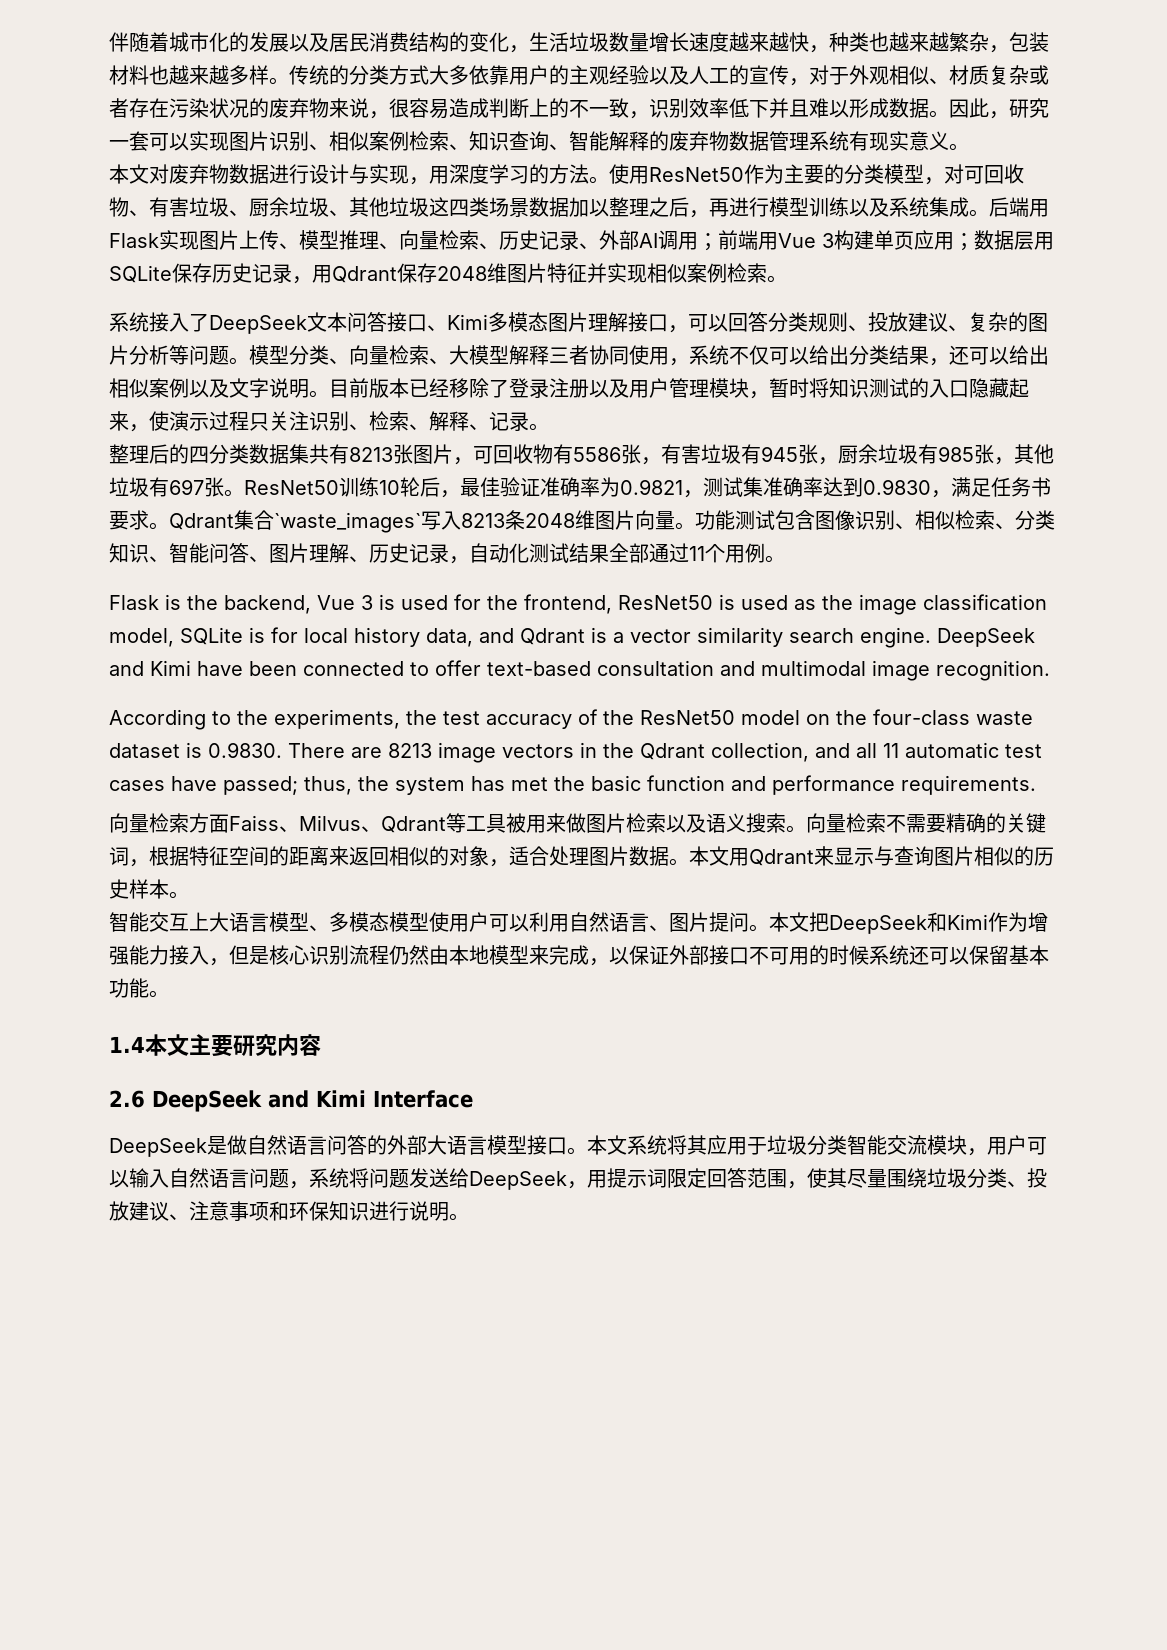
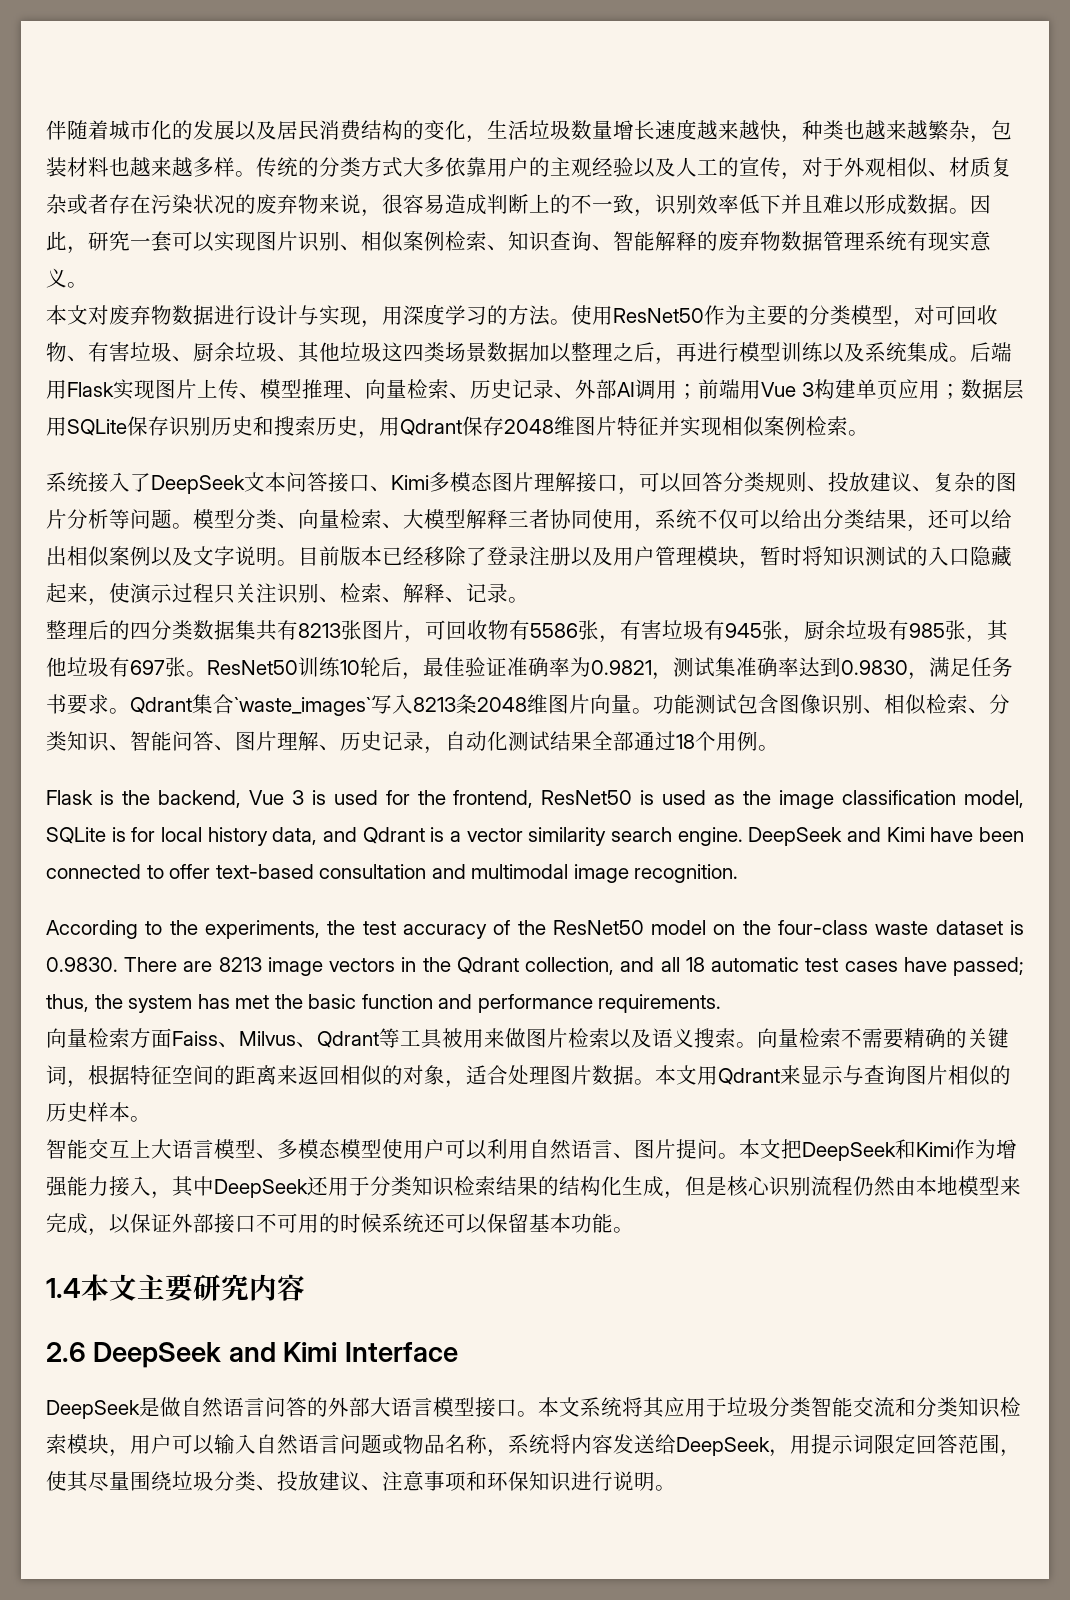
- 后端用Flask实现图片上传、模型推理、向量检索、历史记录、外部AI调用；前端用Vue 3构建单页应用；数据层用SQLite保存历史记录，用Qdrant保存2048维图片特征并实现相似案例检索。
+ 后端用Flask实现图片上传、模型推理、向量检索、历史记录、外部AI调用；前端用Vue 3构建单页应用；数据层用SQLite保存识别历史和搜索历史，用Qdrant保存2048维图片特征并实现相似案例检索。
- 功能测试包含图像识别、相似检索、分类知识、智能问答、图片理解、历史记录，自动化测试结果全部通过11个用例。
+ 功能测试包含图像识别、相似检索、分类知识、智能问答、图片理解、历史记录，自动化测试结果全部通过18个用例。
- According to the experiments, the test accuracy of the ResNet50 model on the four-class waste dataset is 0.9830. There are 8213 image vectors in the Qdrant collection, and all 11 automatic test cases have passed; thus, the system has met the basic function and performance requirements.
+ According to the experiments, the test accuracy of the ResNet50 model on the four-class waste dataset is 0.9830. There are 8213 image vectors in the Qdrant collection, and all 18 automatic test cases have passed; thus, the system has met the basic function and performance requirements.
- 本文把DeepSeek和Kimi作为增强能力接入，但是核心识别流程仍然由本地模型来完成，以保证外部接口不可用的时候系统还可以保留基本功能。
+ 本文把DeepSeek和Kimi作为增强能力接入，其中DeepSeek还用于分类知识检索结果的结构化生成，但是核心识别流程仍然由本地模型来完成，以保证外部接口不可用的时候系统还可以保留基本功能。
- 本文系统将其应用于垃圾分类智能交流模块，用户可以输入自然语言问题，系统将问题发送给DeepSeek，用提示词限定回答范围，使其尽量围绕垃圾分类、投放建议、注意事项和环保知识进行说明。
+ 本文系统将其应用于垃圾分类智能交流和分类知识检索模块，用户可以输入自然语言问题或物品名称，系统将内容发送给DeepSeek，用提示词限定回答范围，使其尽量围绕垃圾分类、投放建议、注意事项和环保知识进行说明。

